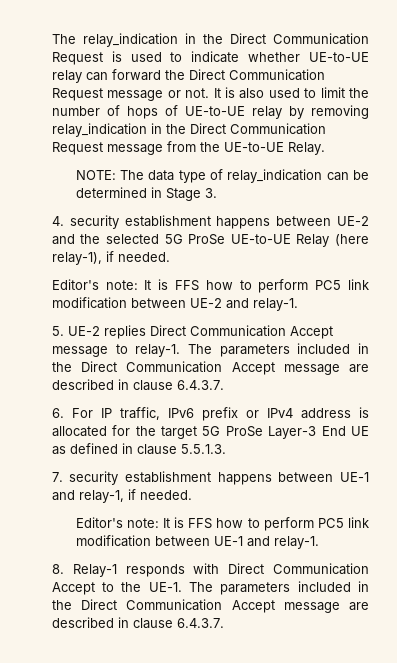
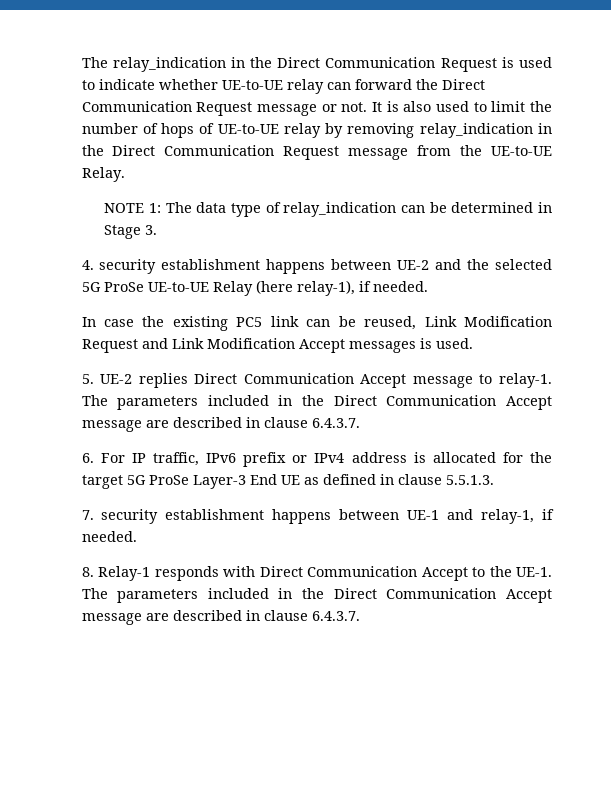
- NOTE: The data type of relay_indication can be determined in Stage 3.
+ NOTE 1: The data type of relay_indication can be determined in Stage 3.
- Editor's note: It is FFS how to perform PC5 link modification between UE-2 and relay-1.
+ In case the existing PC5 link can be reused, Link Modification Request and Link Modification Accept messages is used.
- Editor's note: It is FFS how to perform PC5 link modification between UE-1 and relay-1.

